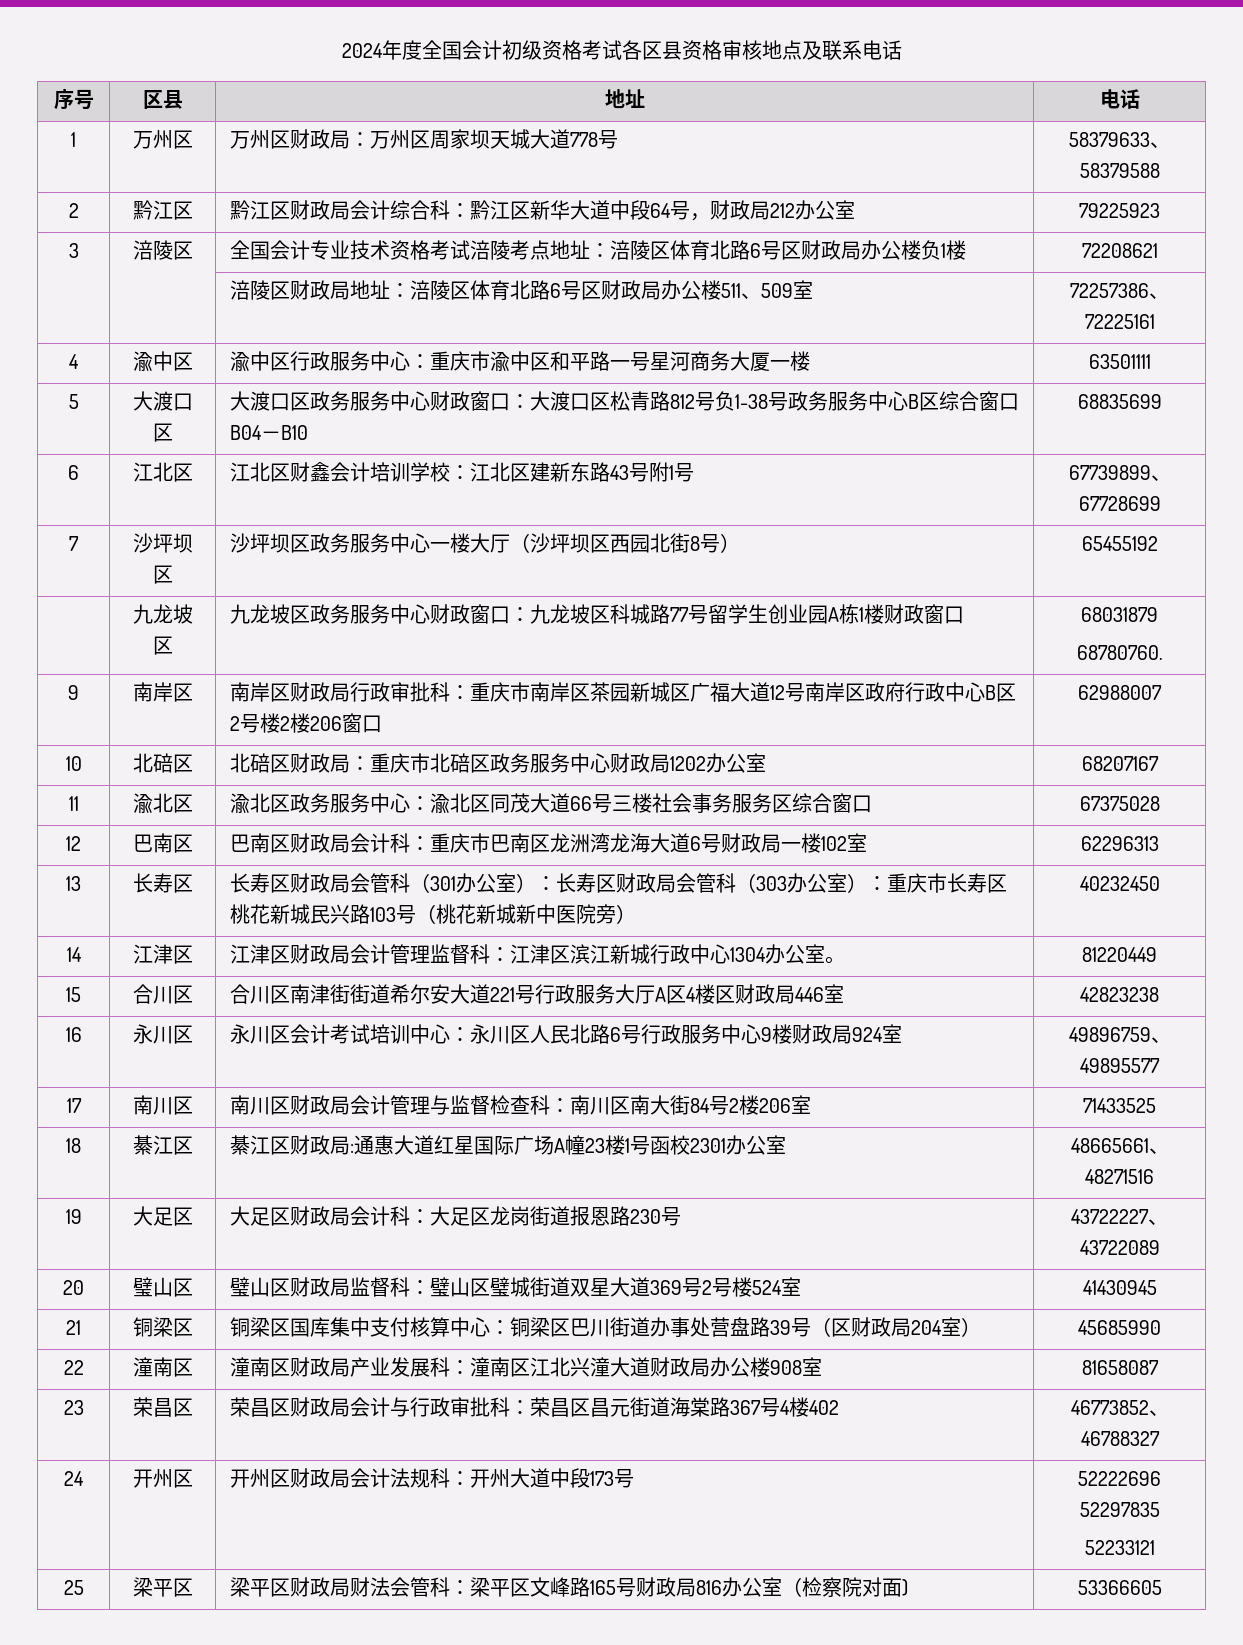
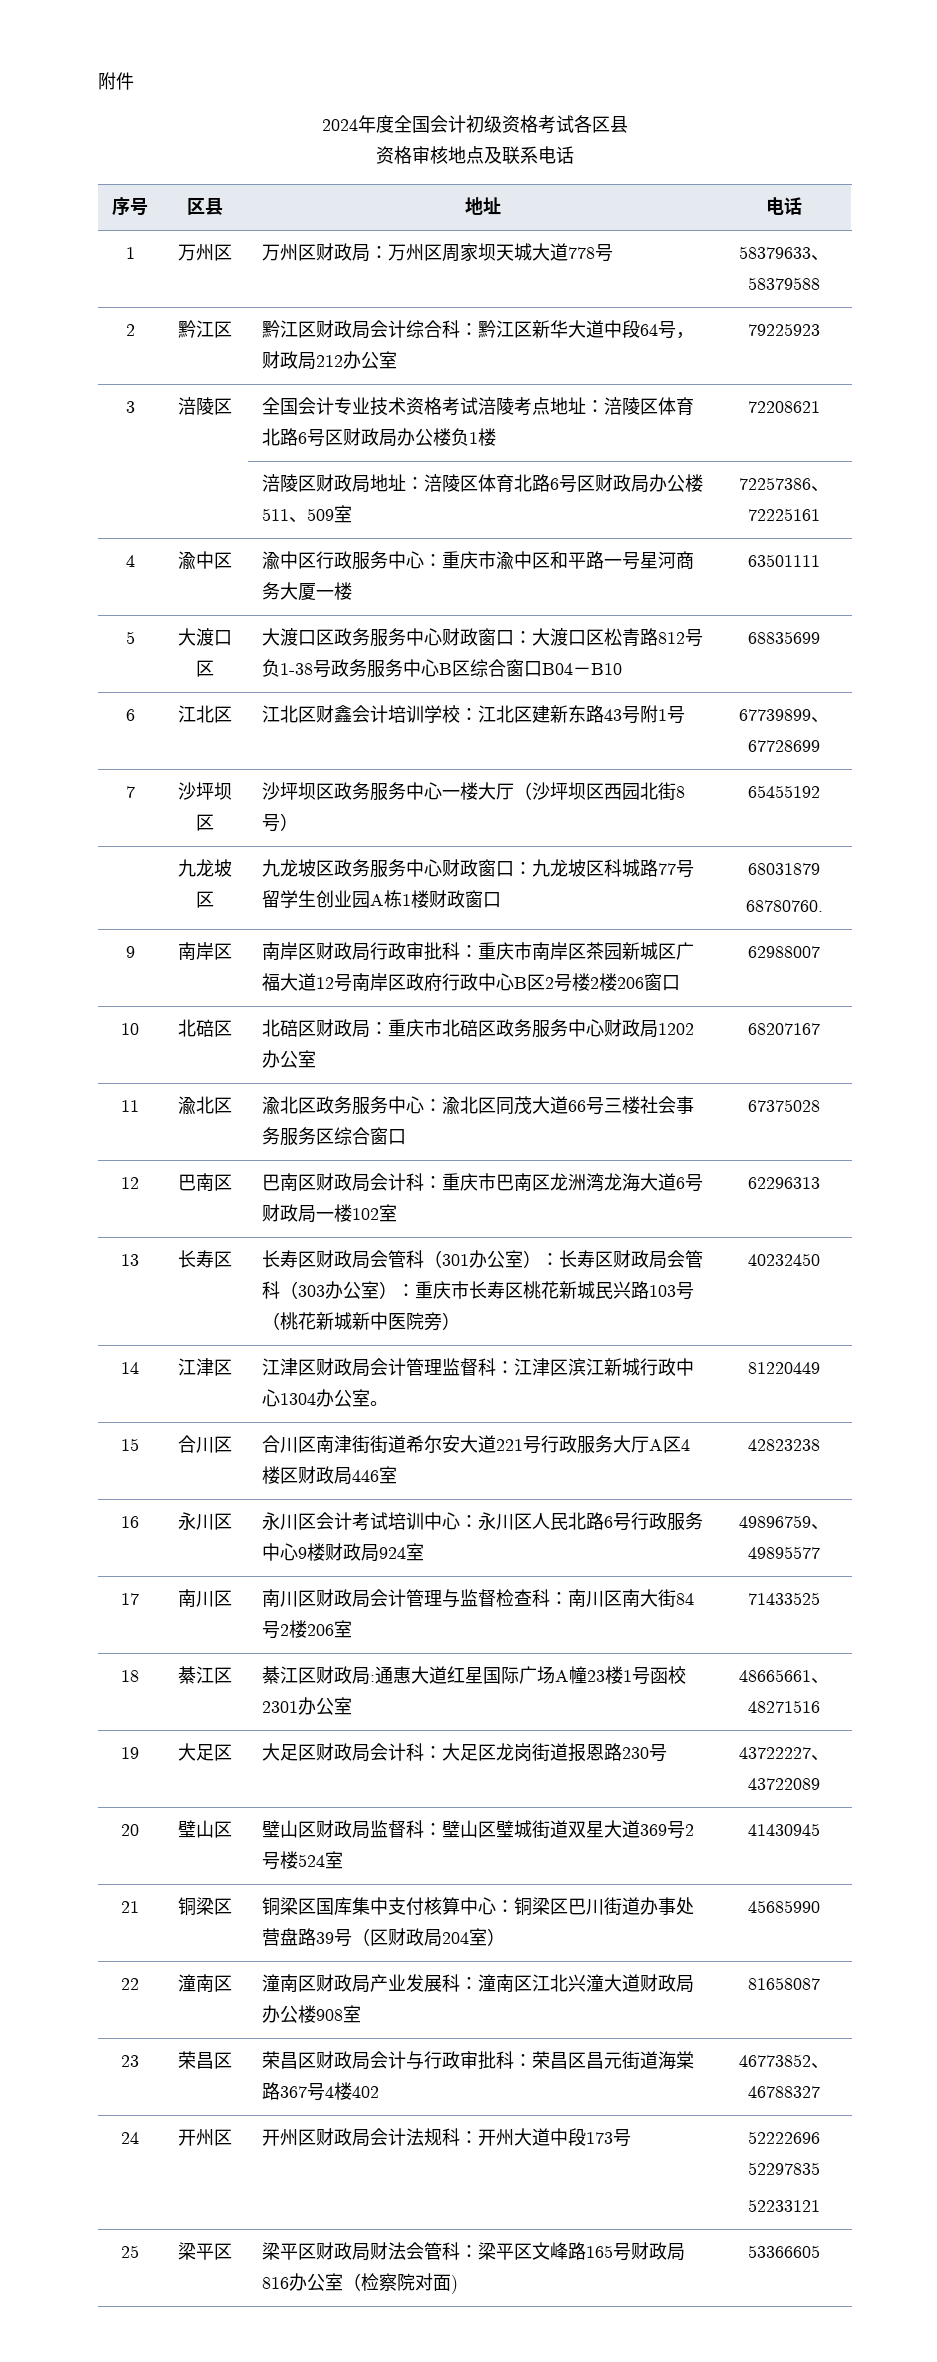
+ 附件
- 2024年度全国会计初级资格考试各区县资格审核地点及联系电话
+ 2024年度全国会计初级资格考试各区县
+ 资格审核地点及联系电话

